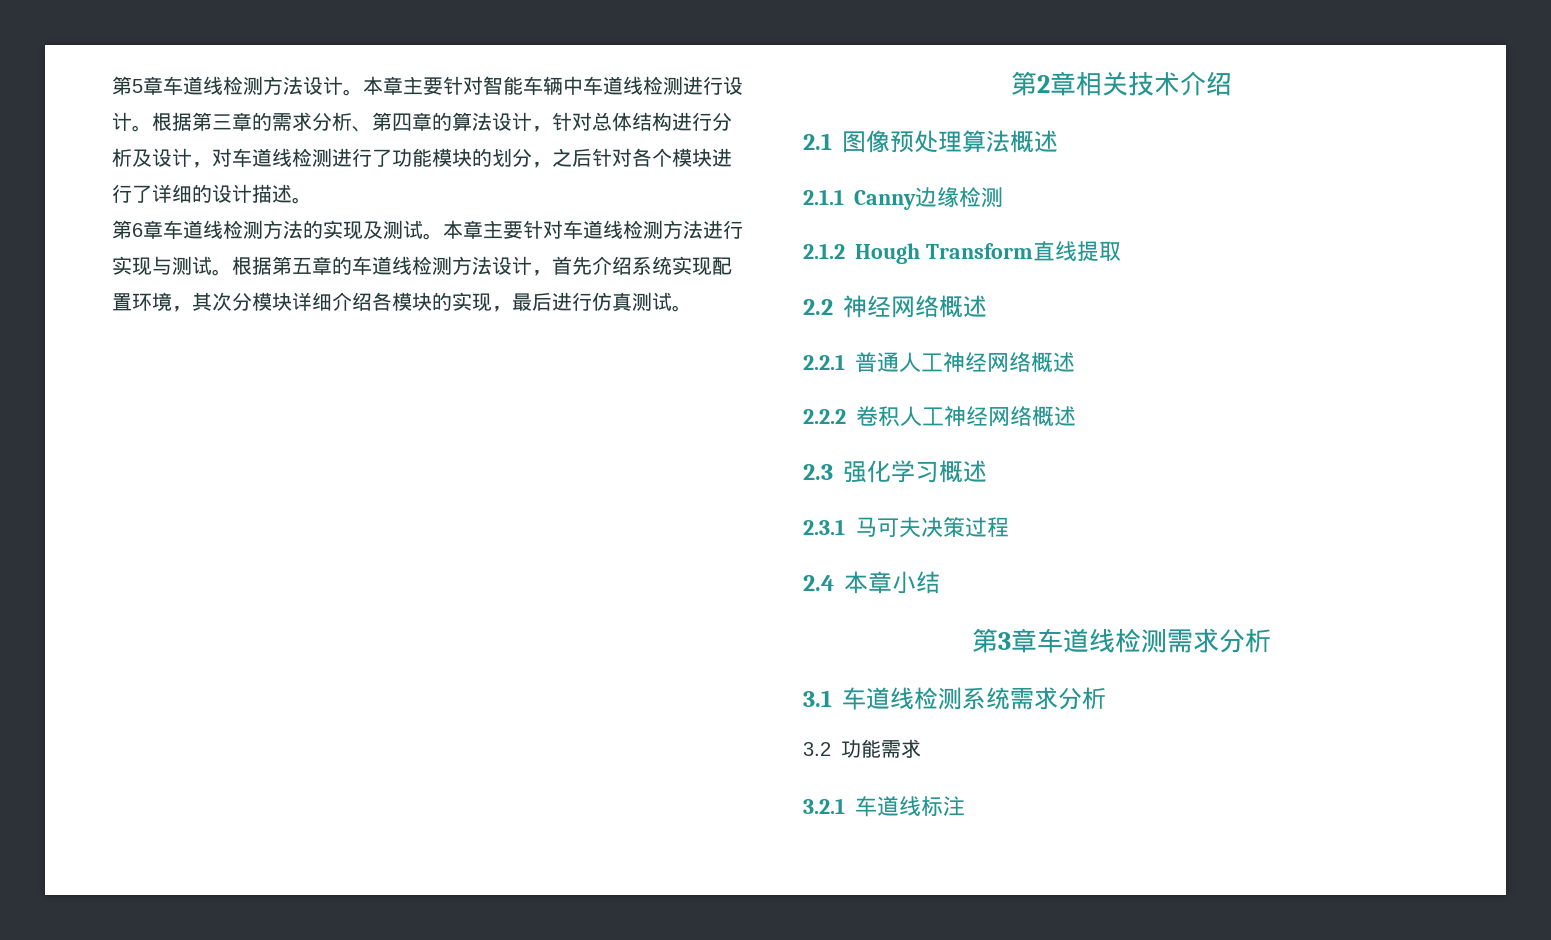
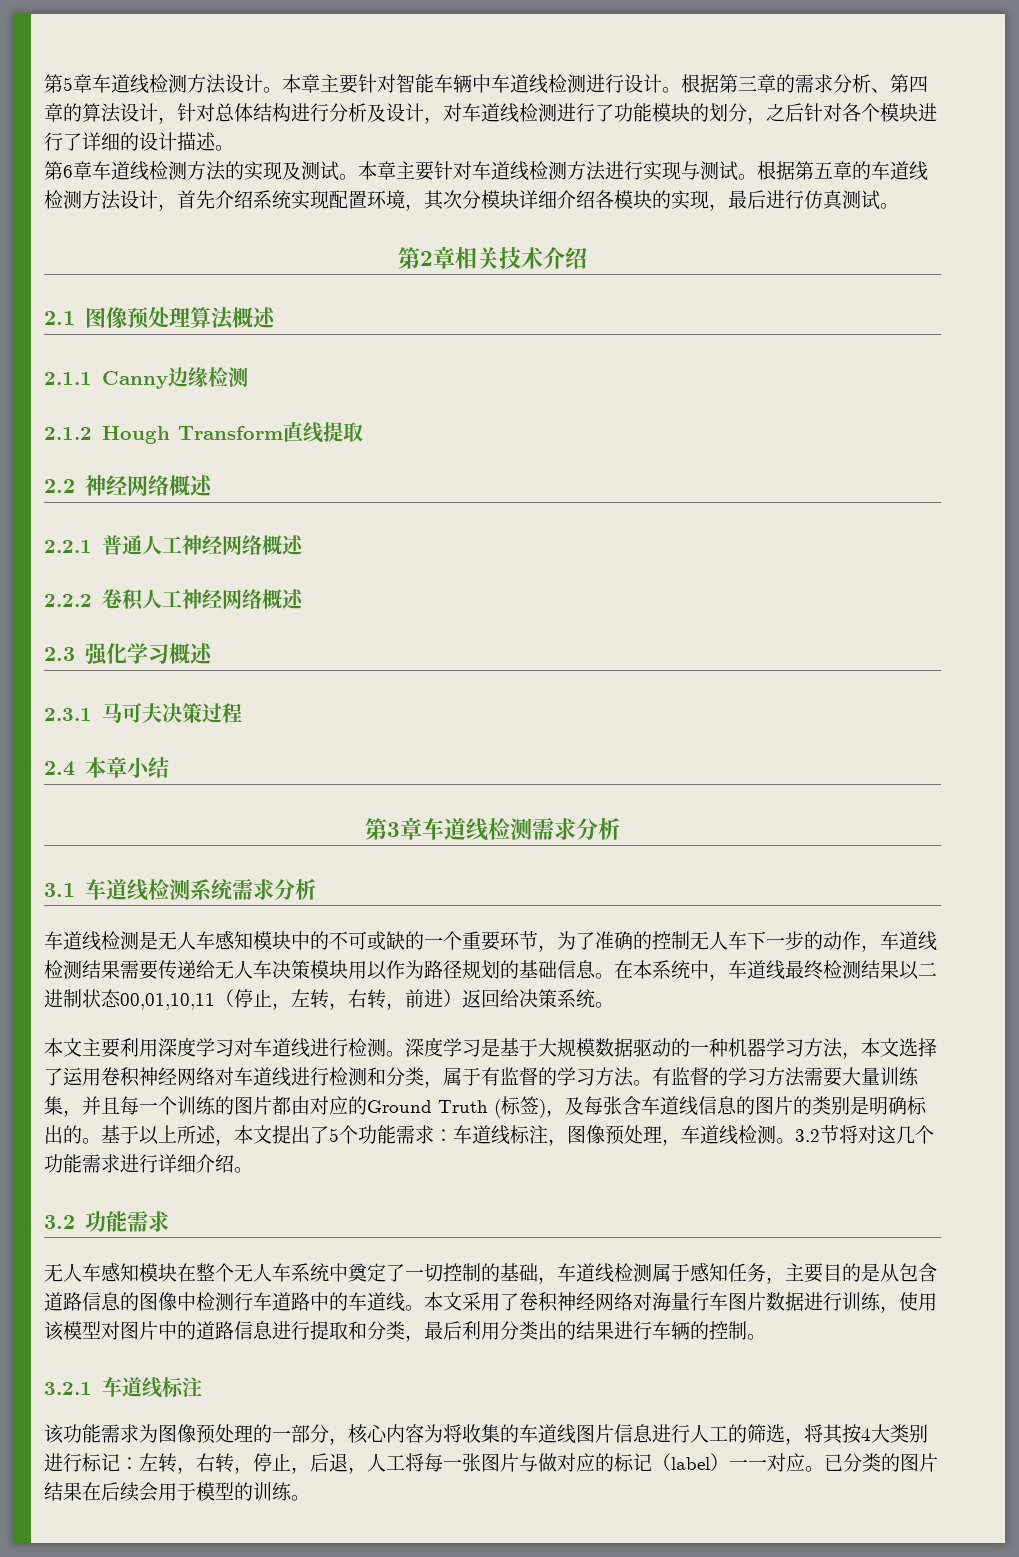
+ 车道线检测是无人车感知模块中的不可或缺的一个重要环节，为了准确的控制无人车下一步的动作，车道线检测结果需要传递给无人车决策模块用以作为路径规划的基础信息。在本系统中，车道线最终检测结果以二进制状态00,01,10,11（停止，左转，右转，前进）返回给决策系统。
+ 本文主要利用深度学习对车道线进行检测。深度学习是基于大规模数据驱动的一种机器学习方法，本文选择了运用卷积神经网络对车道线进行检测和分类，属于有监督的学习方法。有监督的学习方法需要大量训练集，并且每一个训练的图片都由对应的Ground Truth (标签)，及每张含车道线信息的图片的类别是明确标出的。基于以上所述，本文提出了5个功能需求：车道线标注，图像预处理，车道线检测。3.2节将对这几个功能需求进行详细介绍。
  3.2功能需求
+ 无人车感知模块在整个无人车系统中奠定了一切控制的基础，车道线检测属于感知任务，主要目的是从包含道路信息的图像中检测行车道路中的车道线。本文采用了卷积神经网络对海量行车图片数据进行训练，使用该模型对图片中的道路信息进行提取和分类，最后利用分类出的结果进行车辆的控制。
  3.2.1车道线标注
+ 该功能需求为图像预处理的一部分，核心内容为将收集的车道线图片信息进行人工的筛选，将其按4大类别进行标记：左转，右转，停止，后退，人工将每一张图片与做对应的标记（label）一一对应。已分类的图片结果在后续会用于模型的训练。

